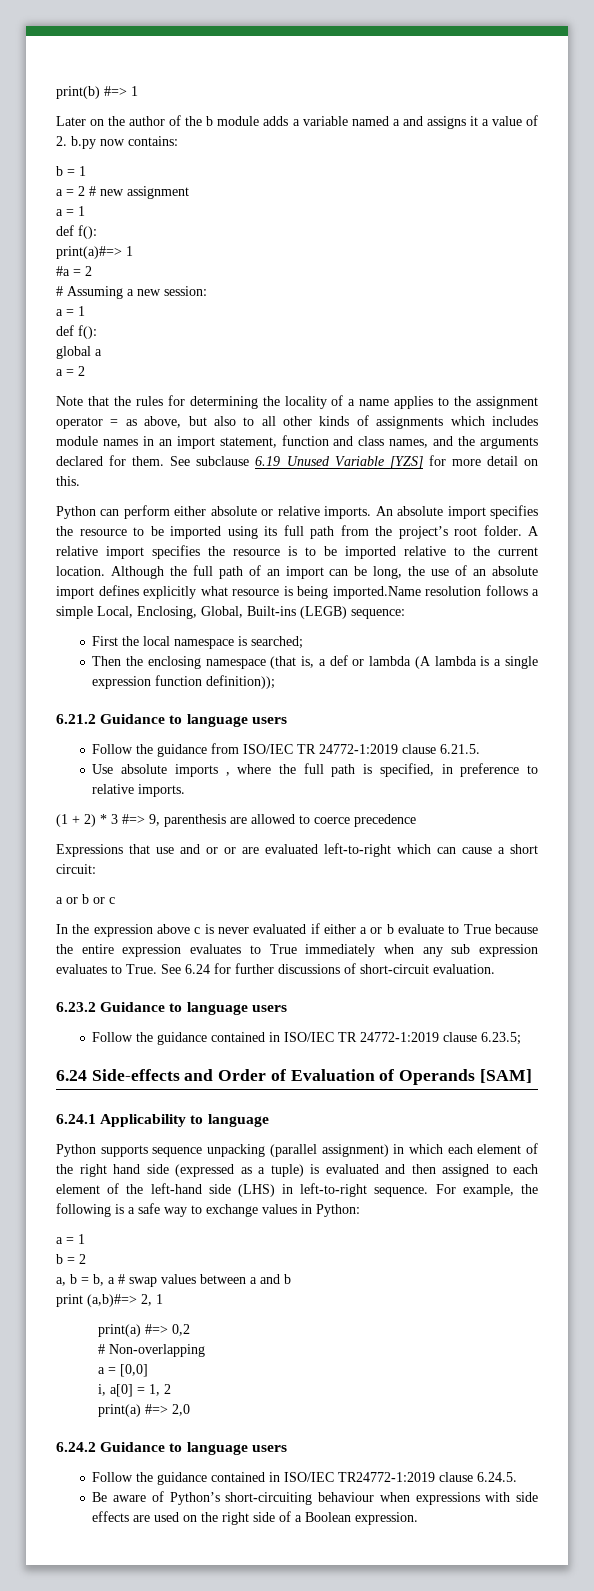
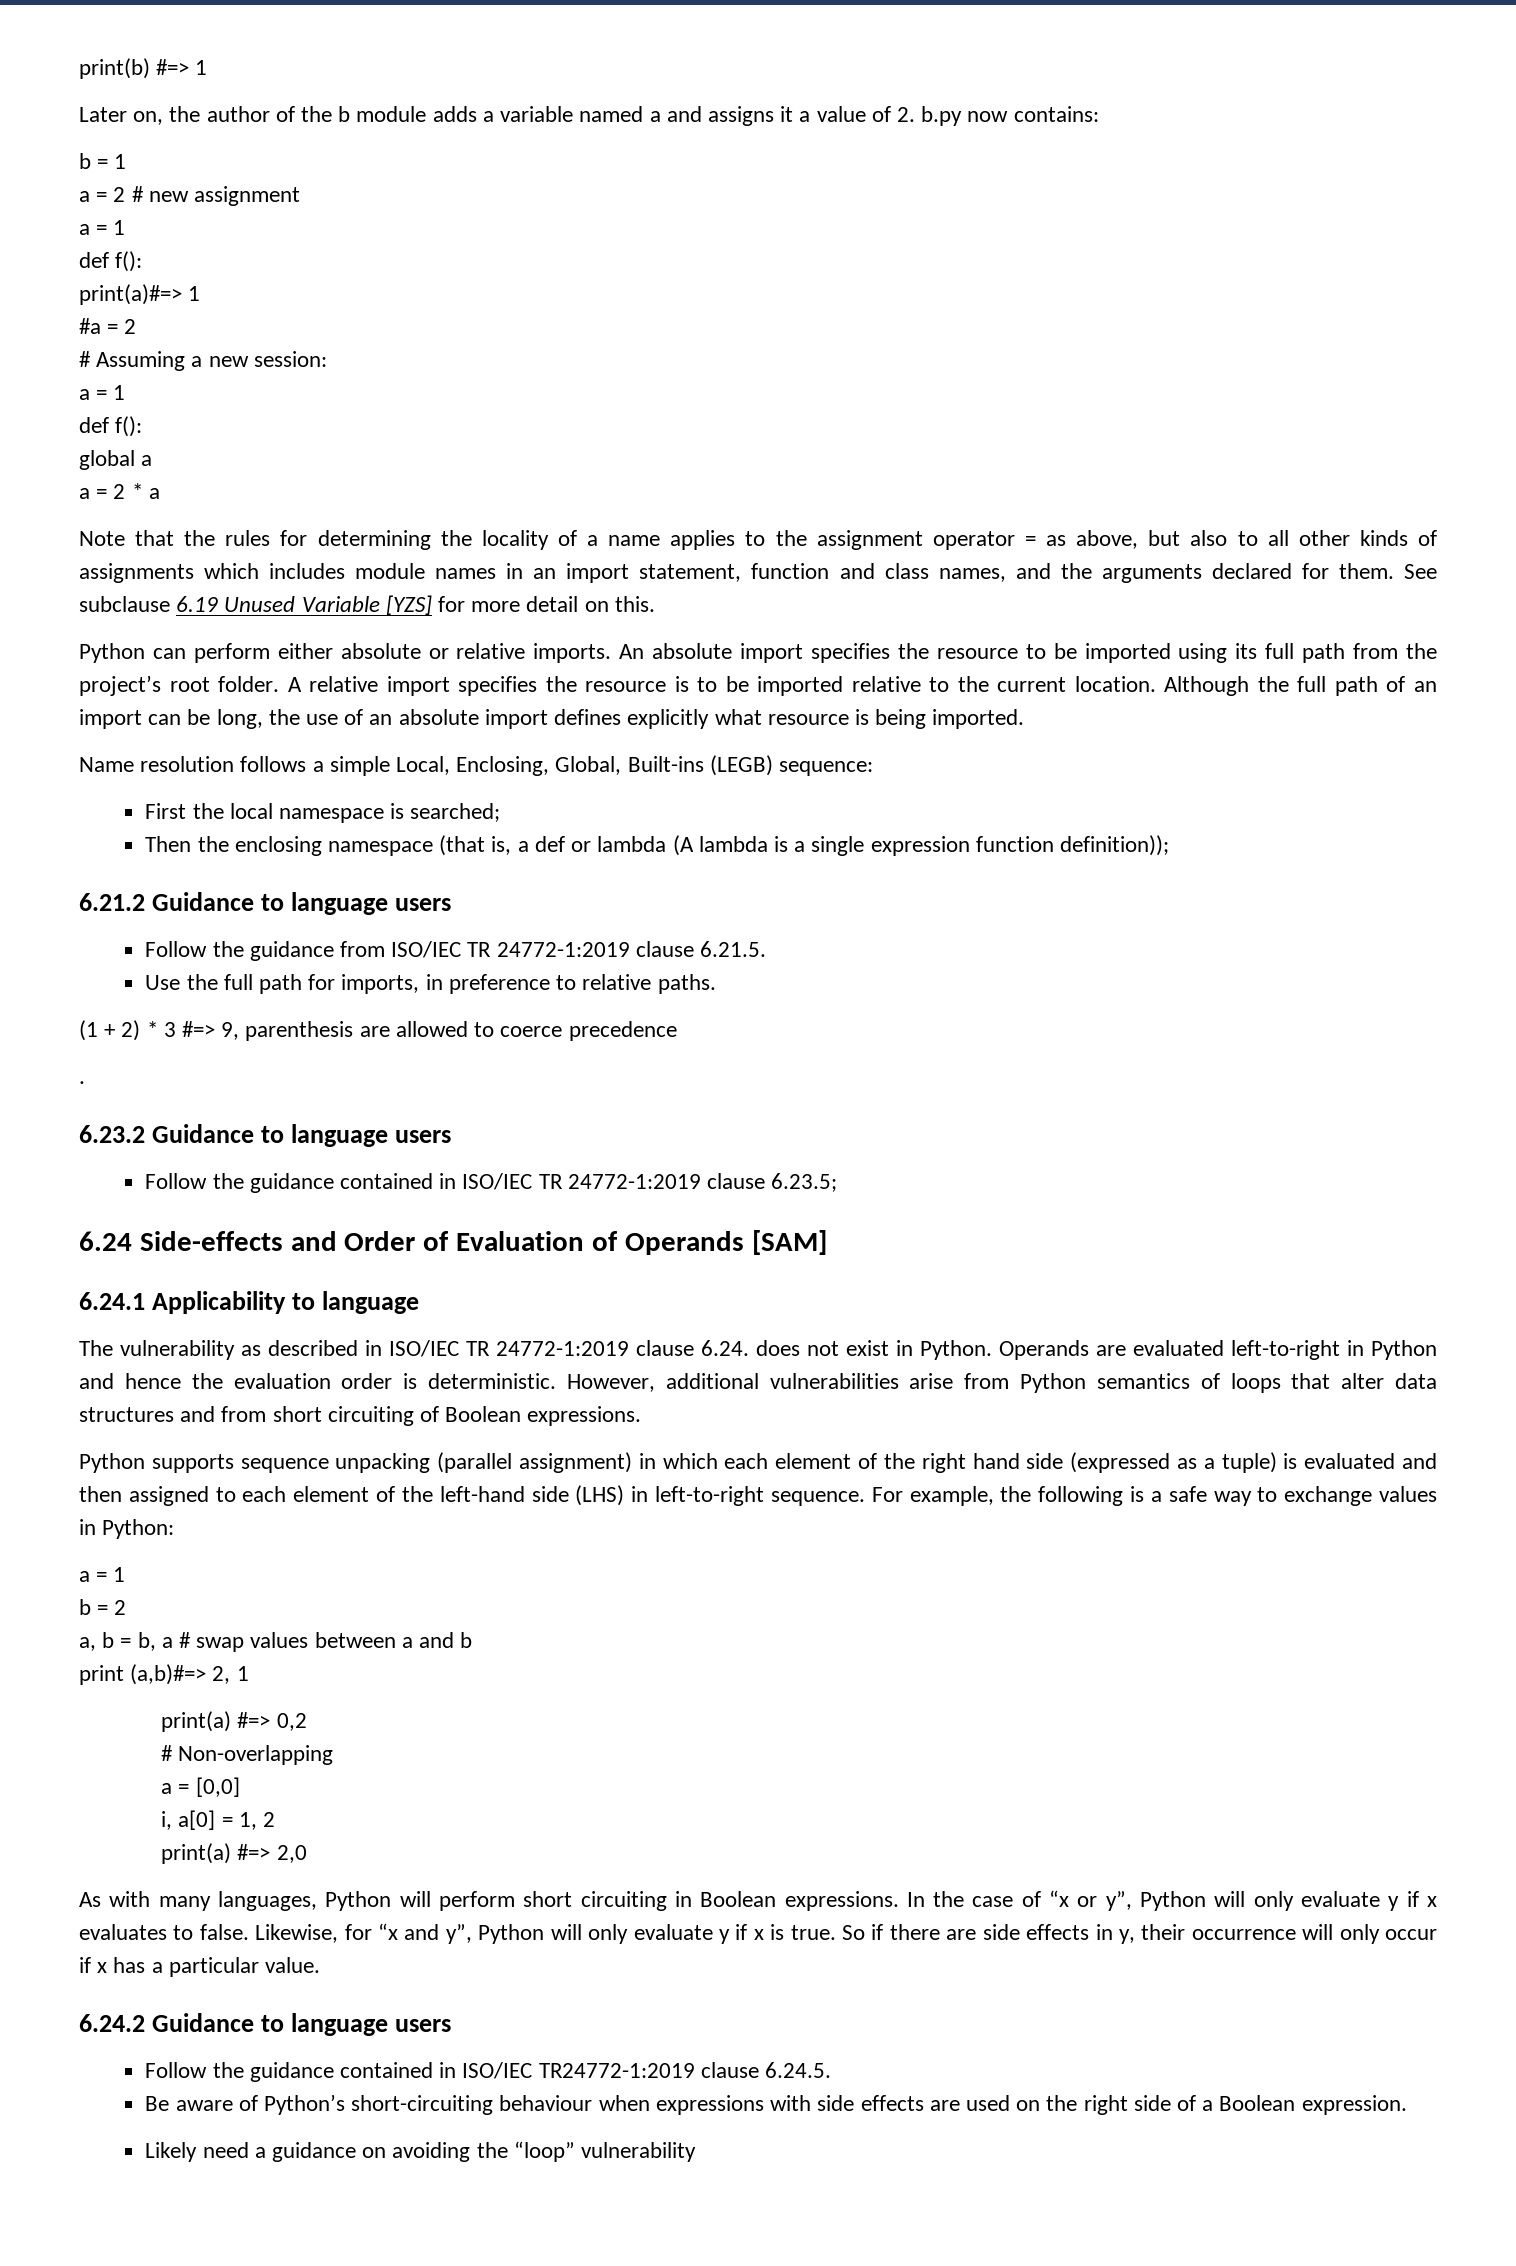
- Later on the author of the b module adds a variable named a and assigns it a value of 2. b.py now contains:
+ Later on, the author of the b module adds a variable named a and assigns it a value of 2. b.py now contains:
  global a
- a = 2
+ a = 2 * a
- Although the full path of an import can be long, the use of an absolute import defines explicitly what resource is being imported.Name resolution follows a simple Local, Enclosing, Global, Built-ins (LEGB) sequence:
+ Although the full path of an import can be long, the use of an absolute import defines explicitly what resource is being imported.
+ Name resolution follows a simple Local, Enclosing, Global, Built-ins (LEGB) sequence:
- Use absolute imports , where the full path is specified, in preference to relative imports.
+ Use the full path for imports, in preference to relative paths.
- Expressions that use and or or are evaluated left-to-right which can cause a short circuit:
- a or b or c
- In the expression above c is never evaluated if either a or b evaluate to True because the entire expression evaluates to True immediately when any sub expression evaluates to True. See 6.24 for further discussions of short-circuit evaluation.
+ .
+ The vulnerability as described in ISO/IEC TR 24772-1:2019 clause 6.24. does not exist in Python. Operands are evaluated left-to-right in Python and hence the evaluation order is deterministic. However, additional vulnerabilities arise from Python semantics of loops that alter data structures and from short circuiting of Boolean expressions.
+ As with many languages, Python will perform short circuiting in Boolean expressions. In the case of “x or y”, Python will only evaluate y if x evaluates to false. Likewise, for “x and y”, Python will only evaluate y if x is true. So if there are side effects in y, their occurrence will only occur if x has a particular value.
+ Likely need a guidance on avoiding the “loop” vulnerability

